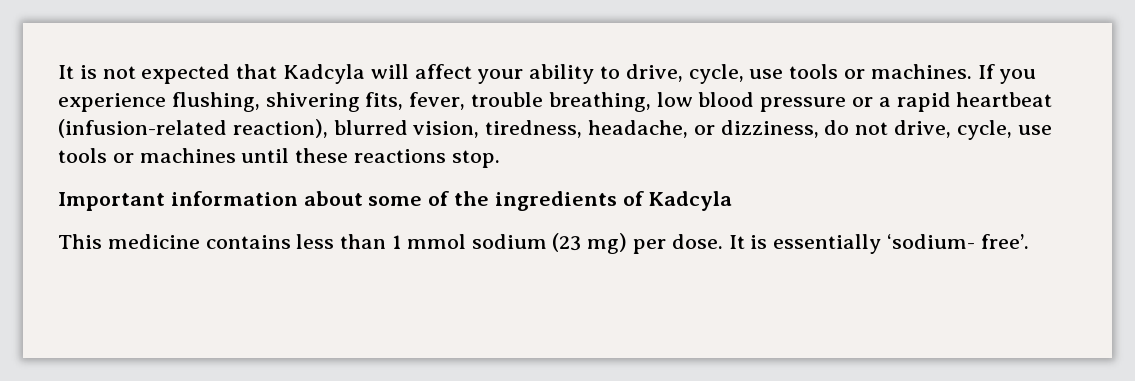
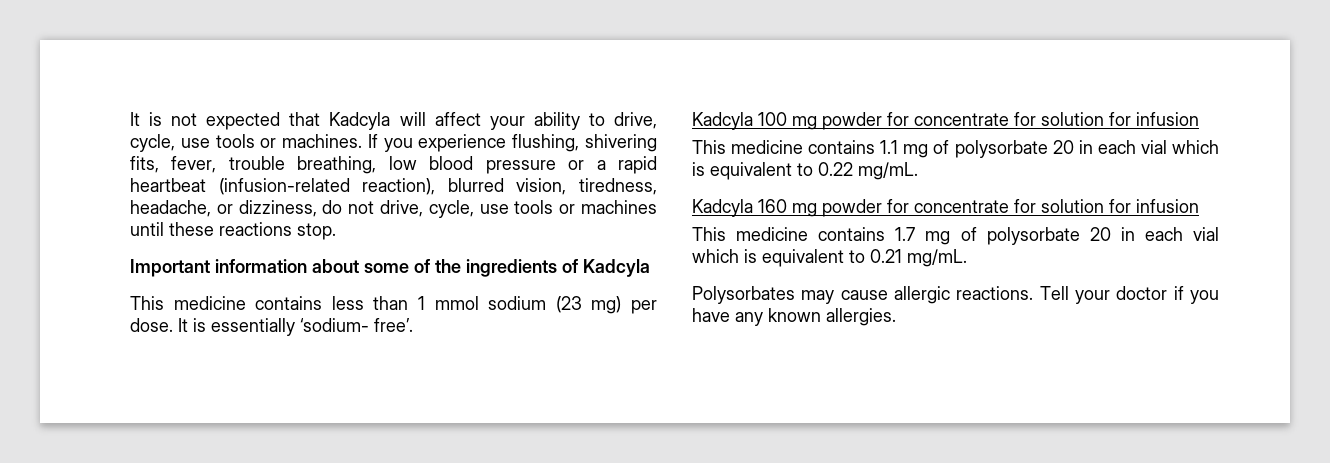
+ Kadcyla 100 mg powder for concentrate for solution for infusion
+ This medicine contains 1.1 mg of polysorbate 20 in each vial which is equivalent to 0.22 mg/mL.
+ Kadcyla 160 mg powder for concentrate for solution for infusion
+ This medicine contains 1.7 mg of polysorbate 20 in each vial which is equivalent to 0.21 mg/mL.
+ Polysorbates may cause allergic reactions. Tell your doctor if you have any known allergies.

